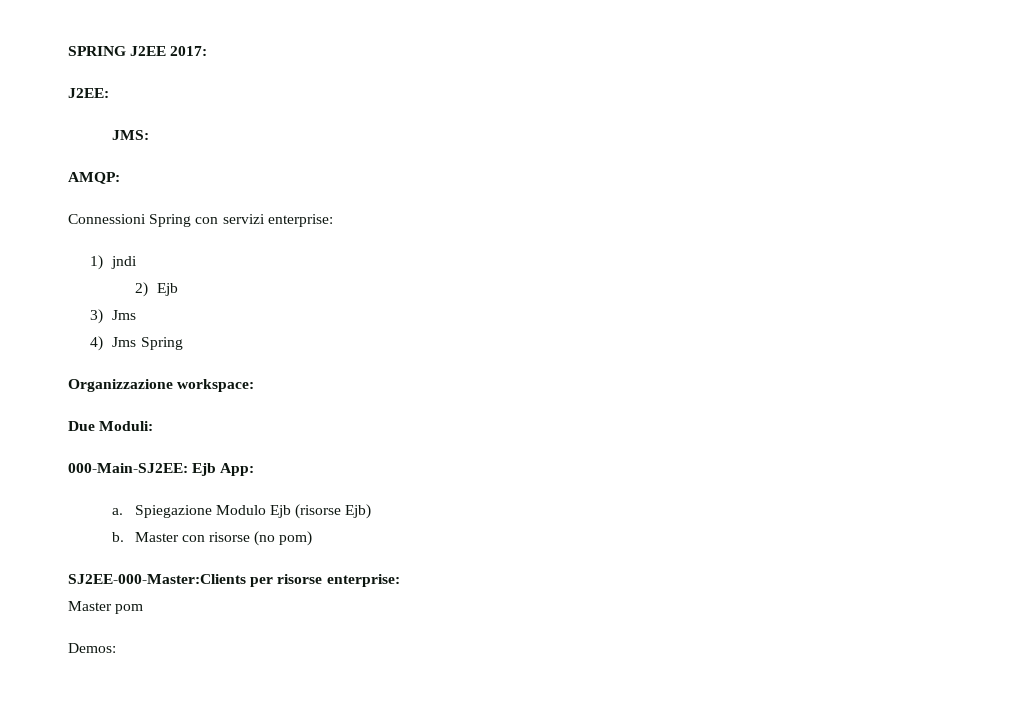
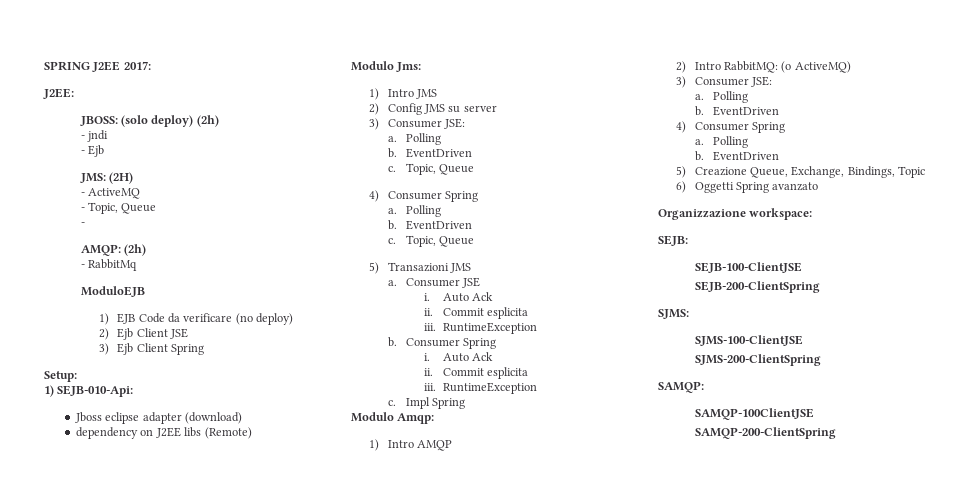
- JMS:
- AMQP:
- Connessioni Spring con servizi enterprise:
- 1) jndi
+ JBOSS: (solo deploy) (2h)
+ - jndi
+ - Ejb
+ JMS: (2H)
+ - ActiveMQ
+ - Topic, Queue
+ -
+ AMQP: (2h)
+ - RabbitMq
+ ModuloEJB
+ 1) EJB Code da verificare (no deploy)
- 2) Ejb
- 3) Jms
- 4) Jms Spring
+ 2) Ejb Client JSE
+ 3) Ejb Client Spring
+ Setup:
+ 1) SEJB-010-Api:
+ Jboss eclipse adapter (download)
+ dependency on J2EE libs (Remote)
+ Modulo Jms:
+ 1) Intro JMS
+ 2) Config JMS su server
+ 3) Consumer JSE:
+ a. Polling
+ b. EventDriven
+ c. Topic, Queue
+ 4) Consumer Spring
+ a. Polling
+ b. EventDriven
+ c. Topic, Queue
+ 5) Transazioni JMS
+ a. Consumer JSE
+ i. Auto Ack
+ ii. Commit esplicita
+ iii. RuntimeException
+ b. Consumer Spring
+ i. Auto Ack
+ ii. Commit esplicita
+ iii. RuntimeException
+ c. Impl Spring
+ Modulo Amqp:
+ 1) Intro AMQP
+ 2) Intro RabbitMQ: (o ActiveMQ)
+ 3) Consumer JSE:
+ a. Polling
+ b. EventDriven
+ 4) Consumer Spring
+ a. Polling
+ b. EventDriven
+ 5) Creazione Queue, Exchange, Bindings, Topic
+ 6) Oggetti Spring avanzato
  Organizzazione workspace:
- Due Moduli:
- 000-Main-SJ2EE: Ejb App:
- a. Spiegazione Modulo Ejb (risorse Ejb)
- b. Master con risorse (no pom)
- SJ2EE-000-Master:Clients per risorse enterprise:
- Master pom
- Demos:
+ SEJB:
+ SEJB-100-ClientJSE
+ SEJB-200-ClientSpring
+ SJMS:
+ SJMS-100-ClientJSE
+ SJMS-200-ClientSpring
+ SAMQP:
+ SAMQP-100ClientJSE
+ SAMQP-200-ClientSpring

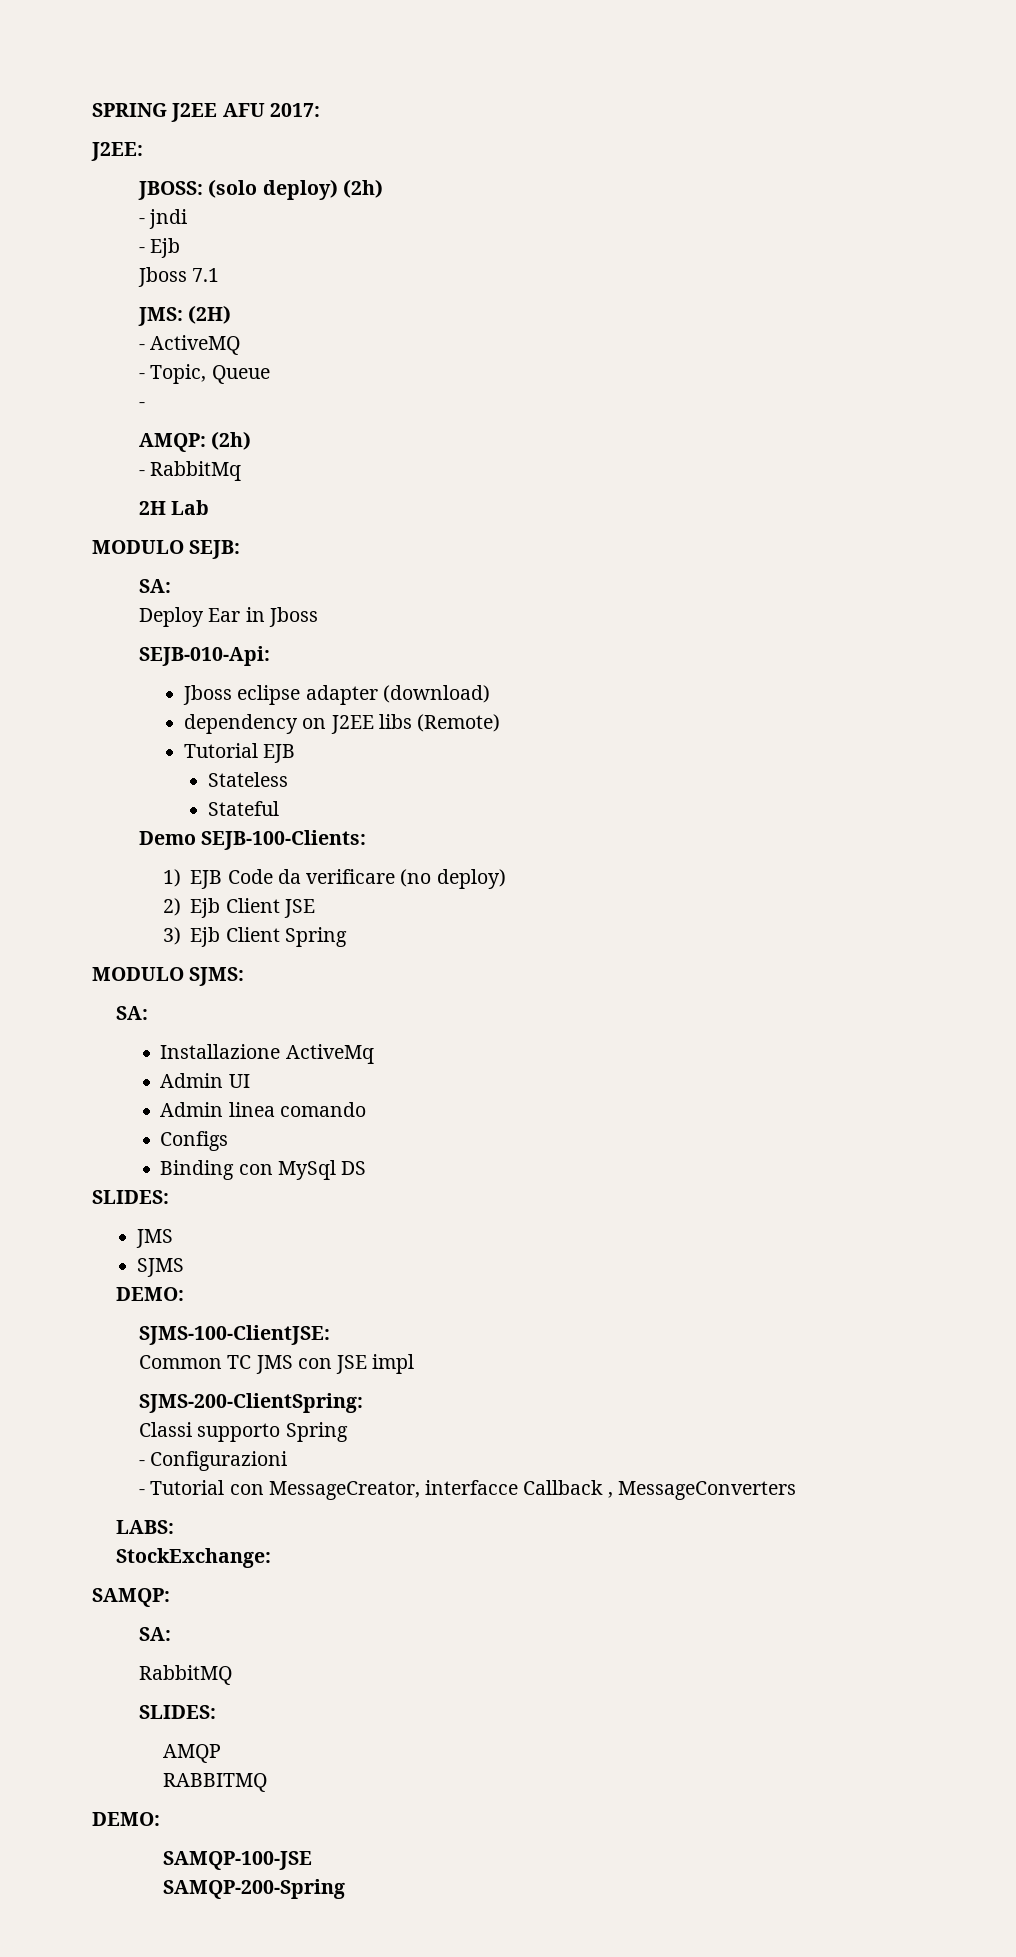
- SPRING J2EE 2017:
+ SPRING J2EE AFU 2017:
+ Jboss 7.1
- ModuloEJB
+ 2H Lab
+ MODULO SEJB:
+ SA:
+ Deploy Ear in Jboss
+ SEJB-010-Api:
+ Jboss eclipse adapter (download)
+ dependency on J2EE libs (Remote)
+ Tutorial EJB
+ Stateless
+ Stateful
+ Demo SEJB-100-Clients:
- Setup:
- 1) SEJB-010-Api:
- Jboss eclipse adapter (download)
- dependency on J2EE libs (Remote)
- Modulo Jms:
- 1) Intro JMS
- 2) Config JMS su server
- 3) Consumer JSE:
- a. Polling
- b. EventDriven
- c. Topic, Queue
- 4) Consumer Spring
- a. Polling
- b. EventDriven
- c. Topic, Queue
- 5) Transazioni JMS
- a. Consumer JSE
- i. Auto Ack
- ii. Commit esplicita
- iii. RuntimeException
- b. Consumer Spring
- i. Auto Ack
- ii. Commit esplicita
- iii. RuntimeException
- c. Impl Spring
- Modulo Amqp:
- 1) Intro AMQP
- 2) Intro RabbitMQ: (o ActiveMQ)
- 3) Consumer JSE:
- a. Polling
- b. EventDriven
- 4) Consumer Spring
- a. Polling
- b. EventDriven
- 5) Creazione Queue, Exchange, Bindings, Topic
- 6) Oggetti Spring avanzato
- Organizzazione workspace:
- SEJB:
- SEJB-100-ClientJSE
- SEJB-200-ClientSpring
- SJMS:
- SJMS-100-ClientJSE
- SJMS-200-ClientSpring
+ MODULO SJMS:
+ SA:
+ Installazione ActiveMq
+ Admin UI
+ Admin linea comando
+ Configs
+ Binding con MySql DS
+ SLIDES:
+ JMS
+ SJMS
+ DEMO:
+ SJMS-100-ClientJSE:
+ Common TC JMS con JSE impl
+ SJMS-200-ClientSpring:
+ Classi supporto Spring
+ - Configurazioni
+ - Tutorial con MessageCreator, interfacce Callback , MessageConverters
+ LABS:
+ StockExchange:
  SAMQP:
- SAMQP-100ClientJSE
- SAMQP-200-ClientSpring
+ SA:
+ RabbitMQ
+ SLIDES:
+ AMQP
+ RABBITMQ
+ DEMO:
+ SAMQP-100-JSE
+ SAMQP-200-Spring

